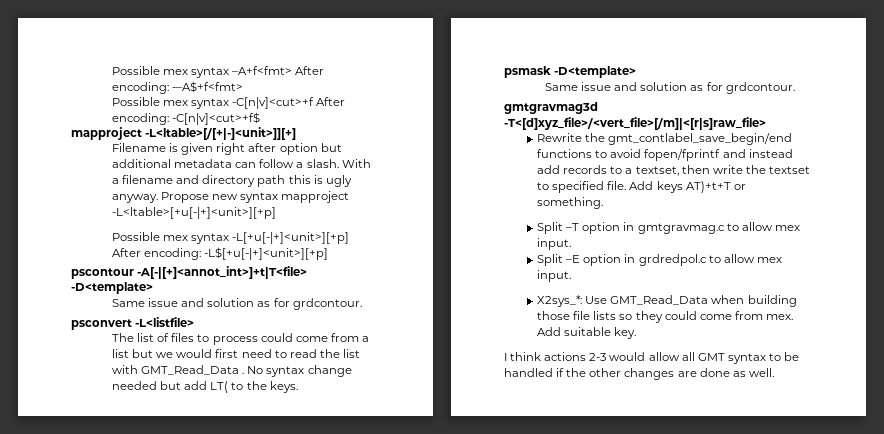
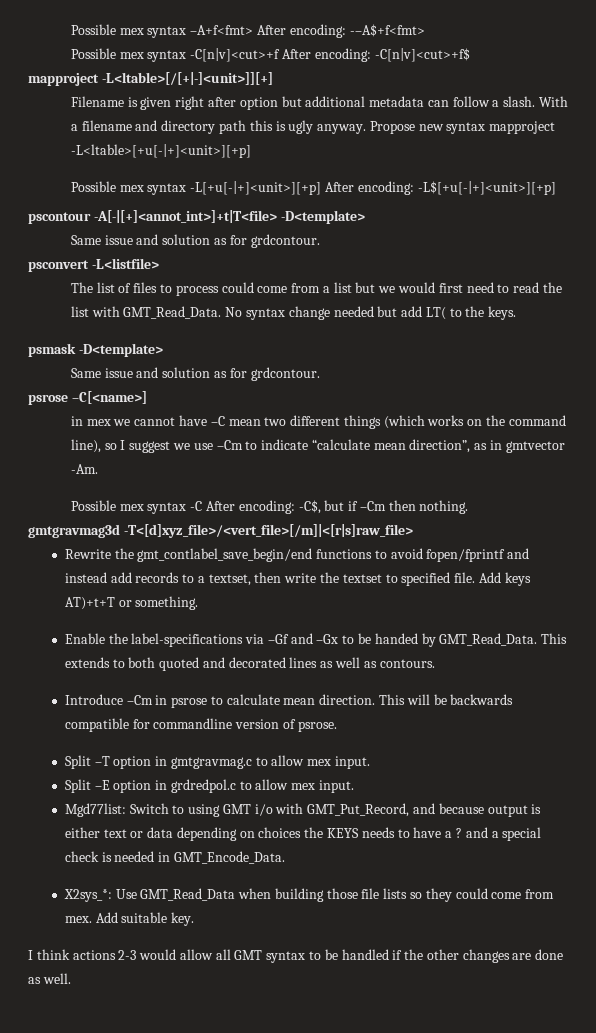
- The list of files to process could come from a list but we would first need to read the list with GMT_Read_Data .
+ The list of files to process could come from a list but we would first need to read the list with GMT_Read_Data.
+ psrose –C[<name>]
+ in mex we cannot have –C mean two different things (which works on the command line), so I suggest we use –Cm to indicate “calculate mean direction”, as in gmtvector -Am.
+ Possible mex syntax -C After encoding: -C$, but if –Cm then nothing.
+ Enable the label-specifications via –Gf and –Gx to be handed by GMT_Read_Data. This extends to both quoted and decorated lines as well as contours.
+ Introduce –Cm in psrose to calculate mean direction. This will be backwards compatible for commandline version of psrose.
+ Mgd77list: Switch to using GMT i/o with GMT_Put_Record, and because output is either text or data depending on choices the KEYS needs to have a ? and a special check is needed in GMT_Encode_Data.

